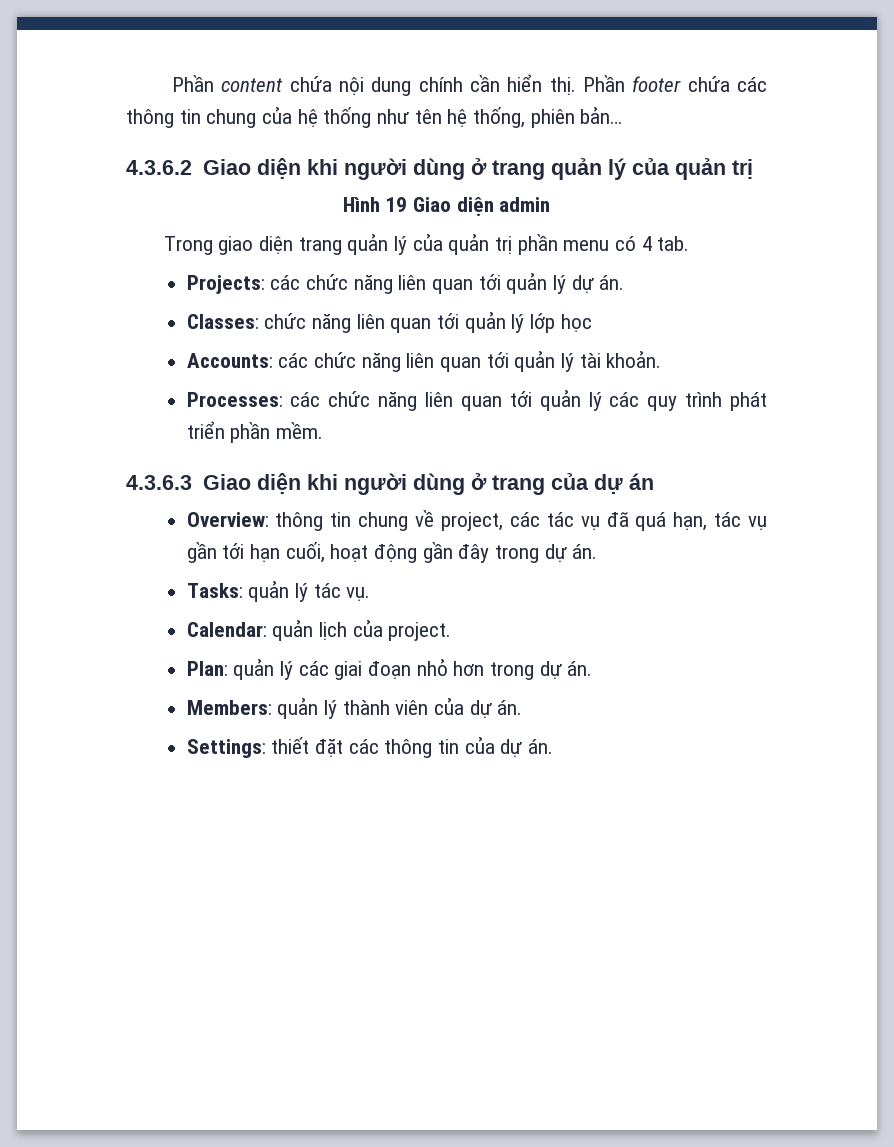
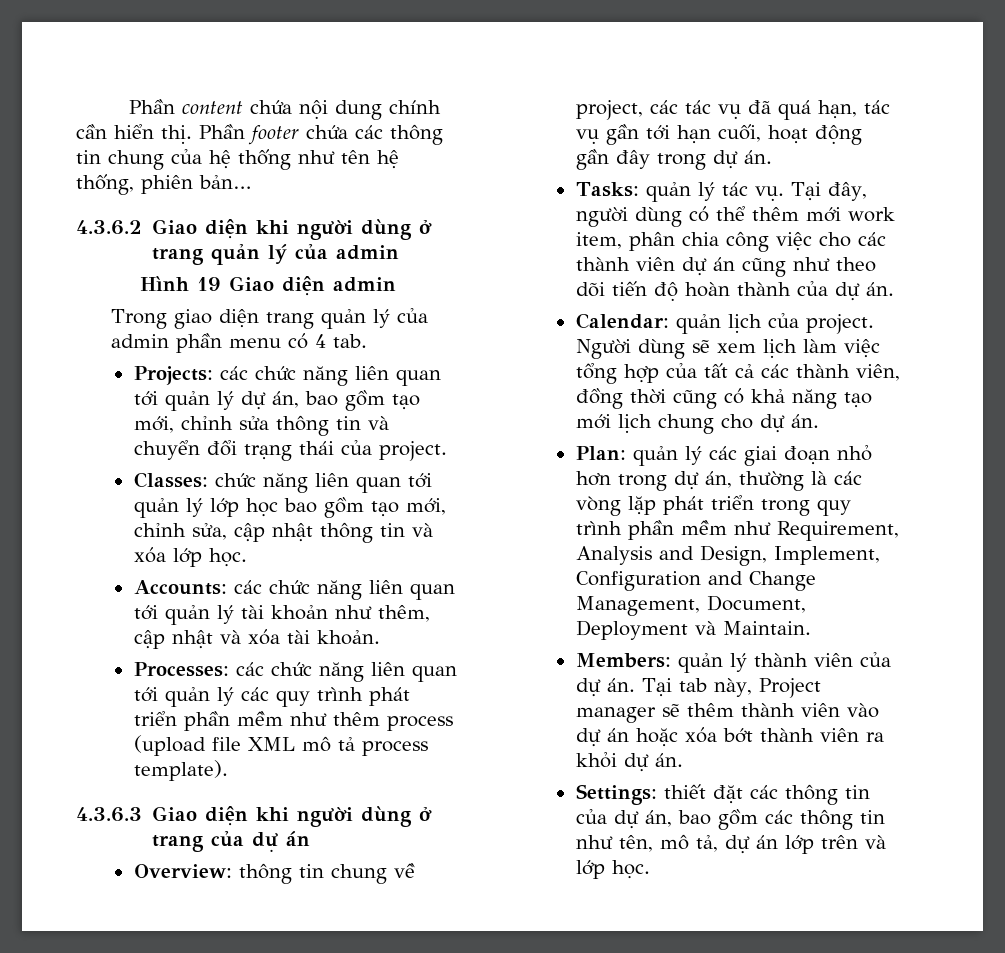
- 4.3.6.2 Giao diện khi người dùng ở trang quản lý của quản trị
+ 4.3.6.2 Giao diện khi người dùng ở trang quản lý của admin
- Trong giao diện trang quản lý của quản trị phần menu có 4 tab.
+ Trong giao diện trang quản lý của admin phần menu có 4 tab.
- Projects: các chức năng liên quan tới quản lý dự án.
+ Projects: các chức năng liên quan tới quản lý dự án, bao gồm tạo mới, chỉnh sửa thông tin và chuyển đổi trạng thái của project.
- Classes: chức năng liên quan tới quản lý lớp học
+ Classes: chức năng liên quan tới quản lý lớp học bao gồm tạo mới, chỉnh sửa, cập nhật thông tin và xóa lớp học.
- Accounts: các chức năng liên quan tới quản lý tài khoản.
+ Accounts: các chức năng liên quan tới quản lý tài khoản như thêm, cập nhật và xóa tài khoản.
- Processes: các chức năng liên quan tới quản lý các quy trình phát triển phần mềm.
+ Processes: các chức năng liên quan tới quản lý các quy trình phát triển phần mềm như thêm process (upload file XML mô tả process template).
+ Tại đây, người dùng có thể thêm mới work item, phân chia công việc cho các thành viên dự án cũng như theo dõi tiến độ hoàn thành của dự án.
+ Người dùng sẽ xem lịch làm việc tổng hợp của tất cả các thành viên, đồng thời cũng có khả năng tạo mới lịch chung cho dự án.
- Plan: quản lý các giai đoạn nhỏ hơn trong dự án.
+ Plan: quản lý các giai đoạn nhỏ hơn trong dự án, thường là các vòng lặp phát triển trong quy trình phần mềm như Requirement, Analysis and Design, Implement, Configuration and Change Management, Document, Deployment và Maintain.
+ Tại tab này, Project manager sẽ thêm thành viên vào dự án hoặc xóa bớt thành viên ra khỏi dự án.
- Settings: thiết đặt các thông tin của dự án.
+ Settings: thiết đặt các thông tin của dự án, bao gồm các thông tin như tên, mô tả, dự án lớp trên và lớp học.

